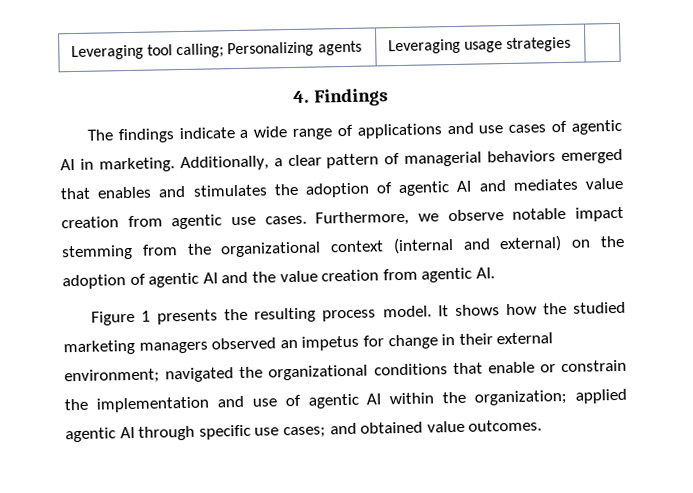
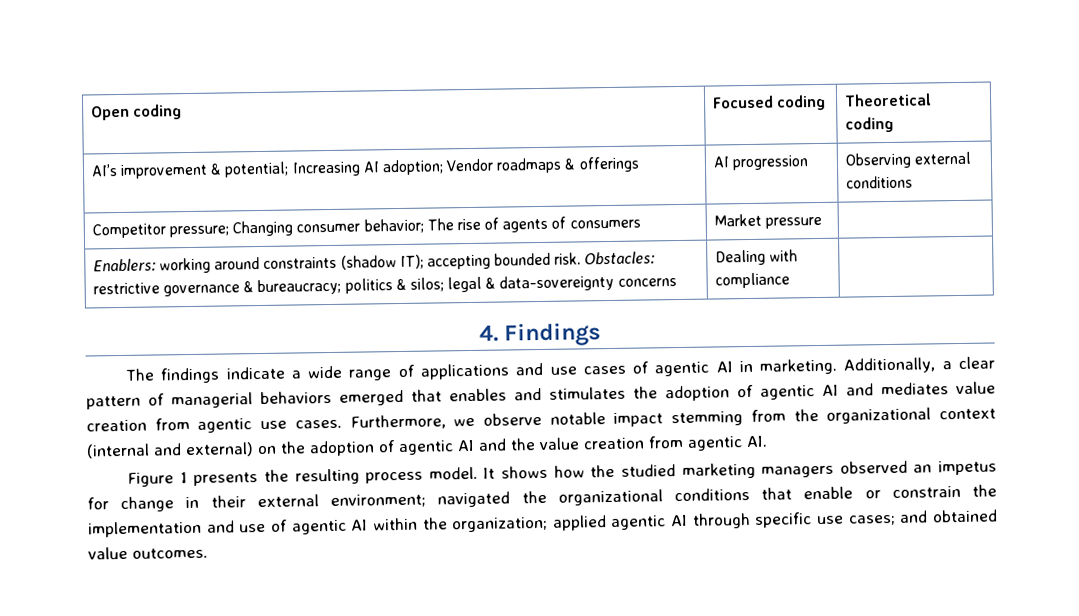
- Leveraging tool calling; Personalizing agents | Leveraging usage strategies |
+ Open coding | Focused coding | Theoretical coding
+ AI’s improvement & potential; Increasing AI adoption; Vendor roadmaps & offerings | AI progression | Observing external conditions
+ Competitor pressure; Changing consumer behavior; The rise of agents of consumers | Market pressure |
+ Enablers: working around constraints (shadow IT); accepting bounded risk. Obstacles: restrictive governance & bureaucracy; politics & silos; legal & data-sovereignty concerns | Dealing with compliance |

